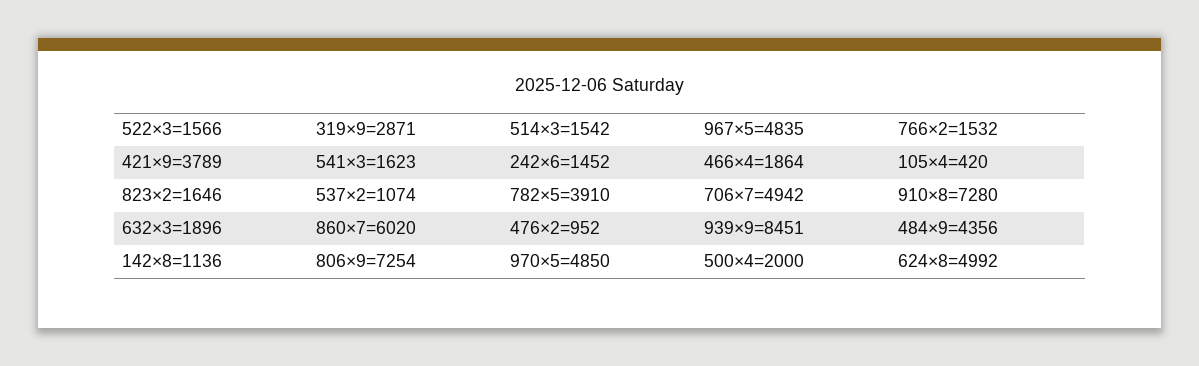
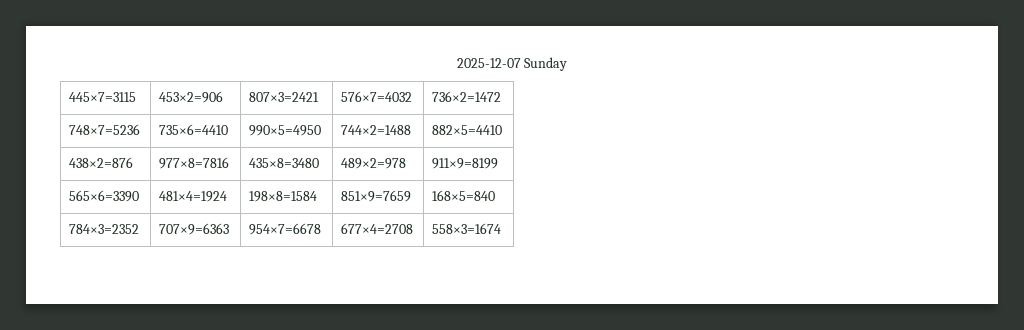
- 2025-12-06 Saturday
- 522×3=1566 | 319×9=2871 | 514×3=1542 | 967×5=4835 | 766×2=1532
- 421×9=3789 | 541×3=1623 | 242×6=1452 | 466×4=1864 | 105×4=420
- 823×2=1646 | 537×2=1074 | 782×5=3910 | 706×7=4942 | 910×8=7280
- 632×3=1896 | 860×7=6020 | 476×2=952 | 939×9=8451 | 484×9=4356
- 142×8=1136 | 806×9=7254 | 970×5=4850 | 500×4=2000 | 624×8=4992
+ 2025-12-07 Sunday
+ 445×7=3115 | 453×2=906 | 807×3=2421 | 576×7=4032 | 736×2=1472
+ 748×7=5236 | 735×6=4410 | 990×5=4950 | 744×2=1488 | 882×5=4410
+ 438×2=876 | 977×8=7816 | 435×8=3480 | 489×2=978 | 911×9=8199
+ 565×6=3390 | 481×4=1924 | 198×8=1584 | 851×9=7659 | 168×5=840
+ 784×3=2352 | 707×9=6363 | 954×7=6678 | 677×4=2708 | 558×3=1674

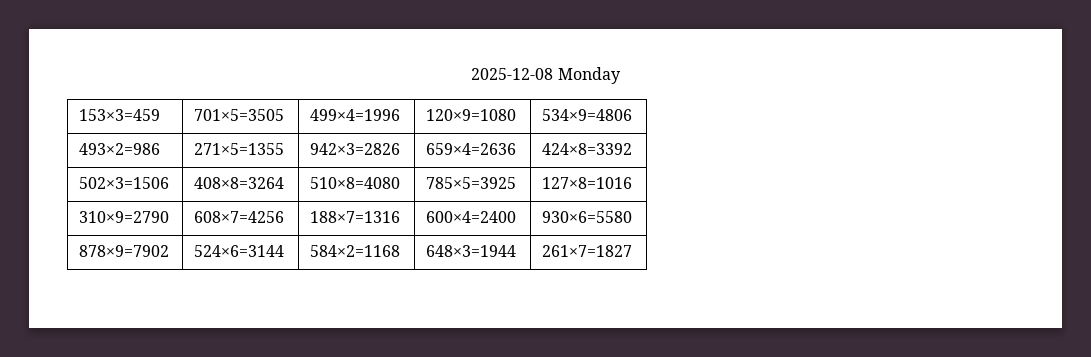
- 2025-12-07 Sunday
- 445×7=3115 | 453×2=906 | 807×3=2421 | 576×7=4032 | 736×2=1472
- 748×7=5236 | 735×6=4410 | 990×5=4950 | 744×2=1488 | 882×5=4410
- 438×2=876 | 977×8=7816 | 435×8=3480 | 489×2=978 | 911×9=8199
- 565×6=3390 | 481×4=1924 | 198×8=1584 | 851×9=7659 | 168×5=840
- 784×3=2352 | 707×9=6363 | 954×7=6678 | 677×4=2708 | 558×3=1674
+ 2025-12-08 Monday
+ 153×3=459 | 701×5=3505 | 499×4=1996 | 120×9=1080 | 534×9=4806
+ 493×2=986 | 271×5=1355 | 942×3=2826 | 659×4=2636 | 424×8=3392
+ 502×3=1506 | 408×8=3264 | 510×8=4080 | 785×5=3925 | 127×8=1016
+ 310×9=2790 | 608×7=4256 | 188×7=1316 | 600×4=2400 | 930×6=5580
+ 878×9=7902 | 524×6=3144 | 584×2=1168 | 648×3=1944 | 261×7=1827

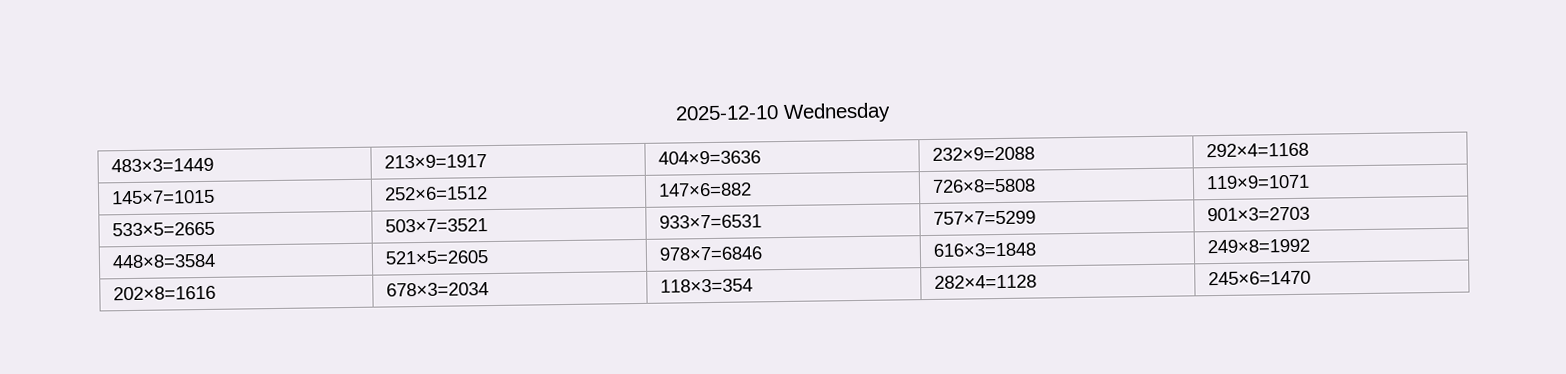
- 2025-12-08 Monday
- 153×3=459 | 701×5=3505 | 499×4=1996 | 120×9=1080 | 534×9=4806
- 493×2=986 | 271×5=1355 | 942×3=2826 | 659×4=2636 | 424×8=3392
- 502×3=1506 | 408×8=3264 | 510×8=4080 | 785×5=3925 | 127×8=1016
- 310×9=2790 | 608×7=4256 | 188×7=1316 | 600×4=2400 | 930×6=5580
- 878×9=7902 | 524×6=3144 | 584×2=1168 | 648×3=1944 | 261×7=1827
+ 2025-12-10 Wednesday
+ 483×3=1449 | 213×9=1917 | 404×9=3636 | 232×9=2088 | 292×4=1168
+ 145×7=1015 | 252×6=1512 | 147×6=882 | 726×8=5808 | 119×9=1071
+ 533×5=2665 | 503×7=3521 | 933×7=6531 | 757×7=5299 | 901×3=2703
+ 448×8=3584 | 521×5=2605 | 978×7=6846 | 616×3=1848 | 249×8=1992
+ 202×8=1616 | 678×3=2034 | 118×3=354 | 282×4=1128 | 245×6=1470

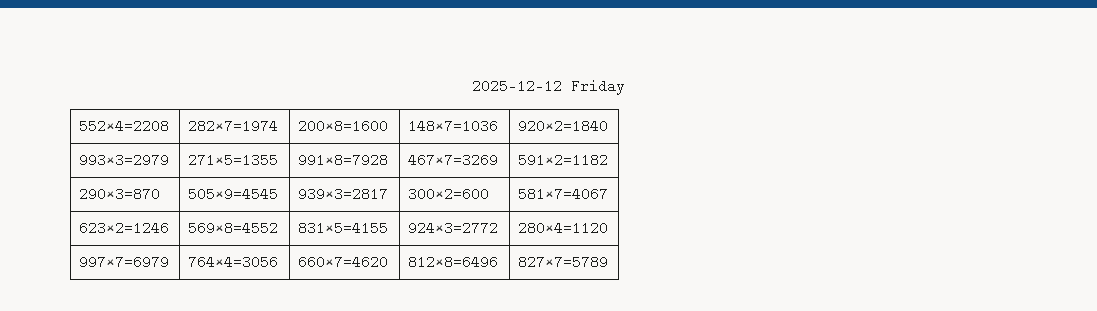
- 2025-12-10 Wednesday
- 483×3=1449 | 213×9=1917 | 404×9=3636 | 232×9=2088 | 292×4=1168
- 145×7=1015 | 252×6=1512 | 147×6=882 | 726×8=5808 | 119×9=1071
- 533×5=2665 | 503×7=3521 | 933×7=6531 | 757×7=5299 | 901×3=2703
- 448×8=3584 | 521×5=2605 | 978×7=6846 | 616×3=1848 | 249×8=1992
- 202×8=1616 | 678×3=2034 | 118×3=354 | 282×4=1128 | 245×6=1470
+ 2025-12-12 Friday
+ 552×4=2208 | 282×7=1974 | 200×8=1600 | 148×7=1036 | 920×2=1840
+ 993×3=2979 | 271×5=1355 | 991×8=7928 | 467×7=3269 | 591×2=1182
+ 290×3=870 | 505×9=4545 | 939×3=2817 | 300×2=600 | 581×7=4067
+ 623×2=1246 | 569×8=4552 | 831×5=4155 | 924×3=2772 | 280×4=1120
+ 997×7=6979 | 764×4=3056 | 660×7=4620 | 812×8=6496 | 827×7=5789

